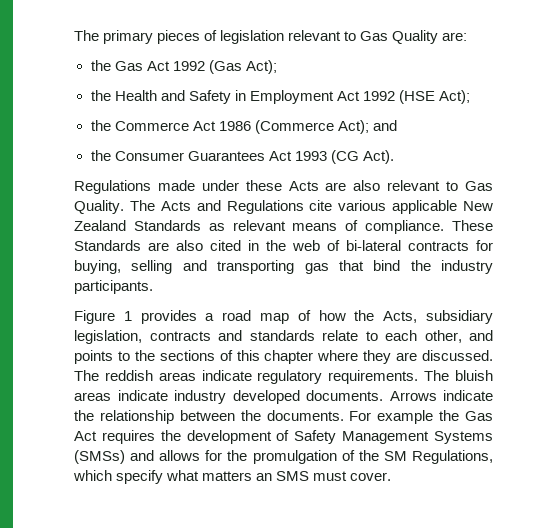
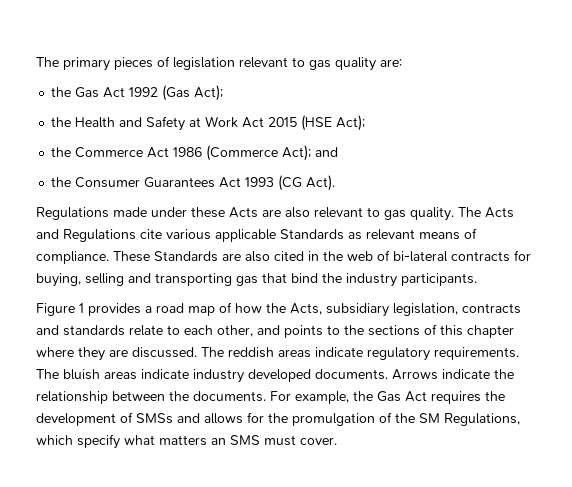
- The primary pieces of legislation relevant to Gas Quality are:
+ The primary pieces of legislation relevant to gas quality are:
- the Health and Safety in Employment Act 1992 (HSE Act);
+ the Health and Safety at Work Act 2015 (HSE Act);
- Regulations made under these Acts are also relevant to Gas Quality.
+ Regulations made under these Acts are also relevant to gas quality.
- The Acts and Regulations cite various applicable New Zealand Standards as relevant means of compliance.
+ The Acts and Regulations cite various applicable Standards as relevant means of compliance.
- For example the Gas Act requires the development of Safety Management Systems (SMSs) and allows for the promulgation of the SM Regulations, which specify what matters an SMS must cover.
+ For example, the Gas Act requires the development of SMSs and allows for the promulgation of the SM Regulations, which specify what matters an SMS must cover.

